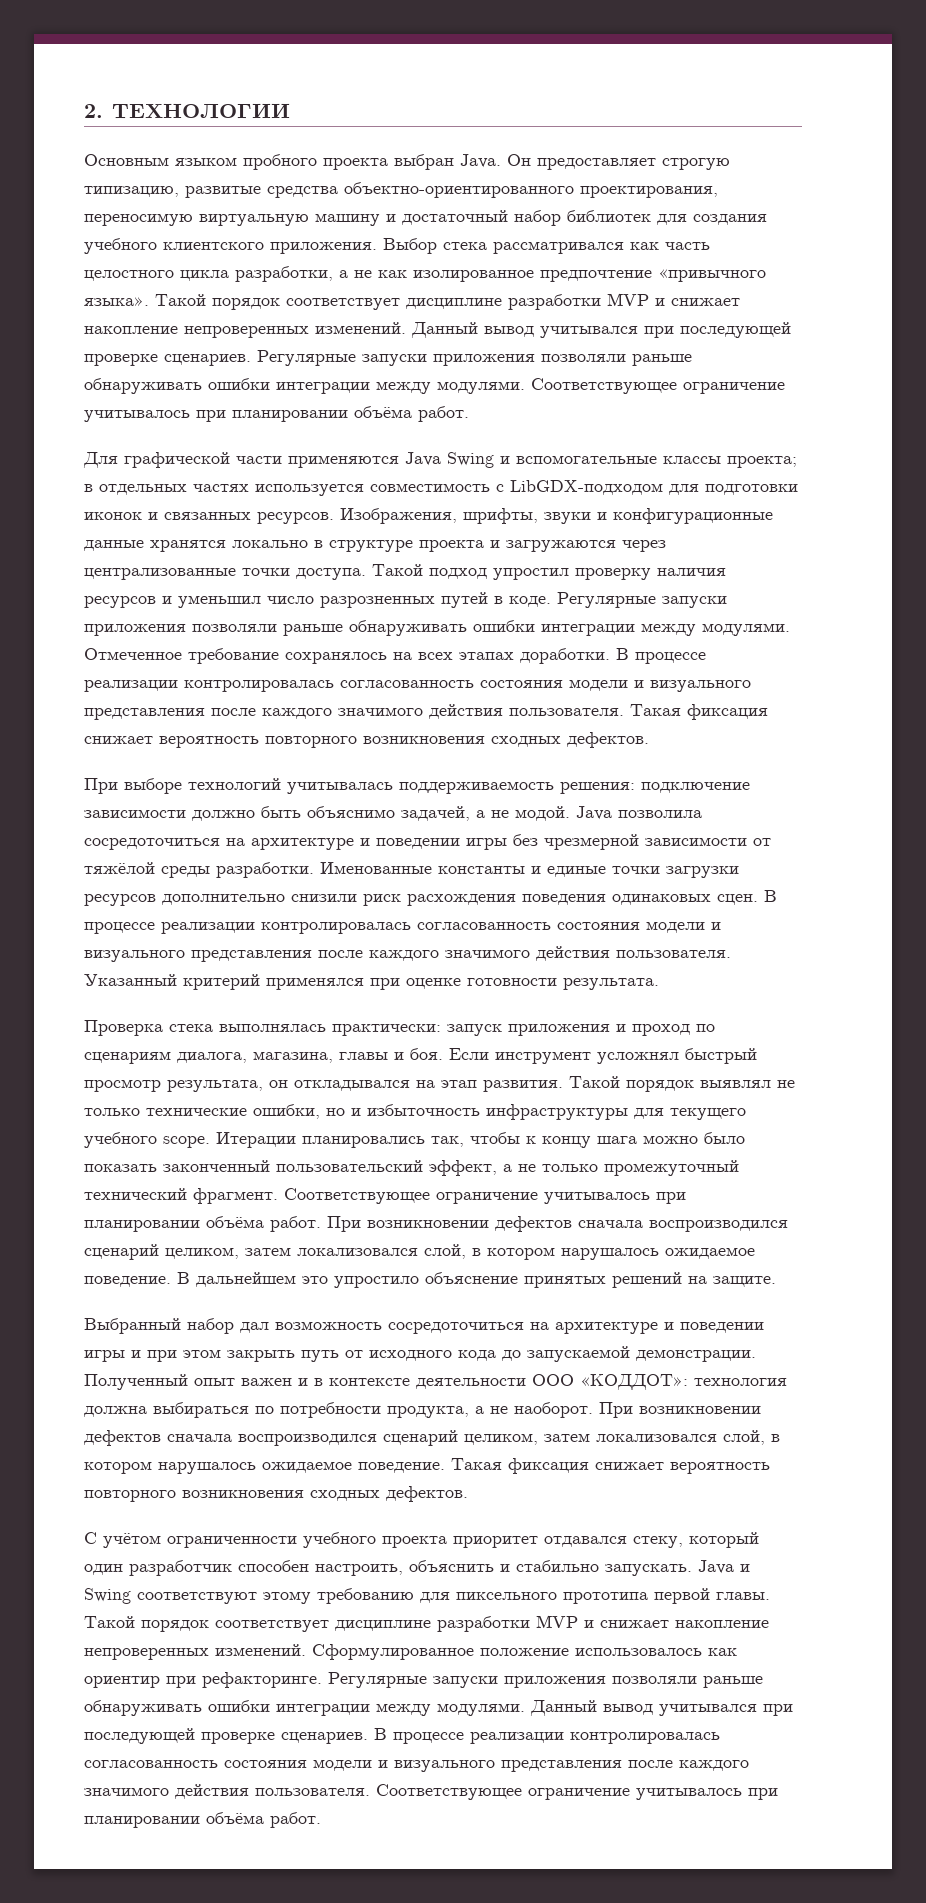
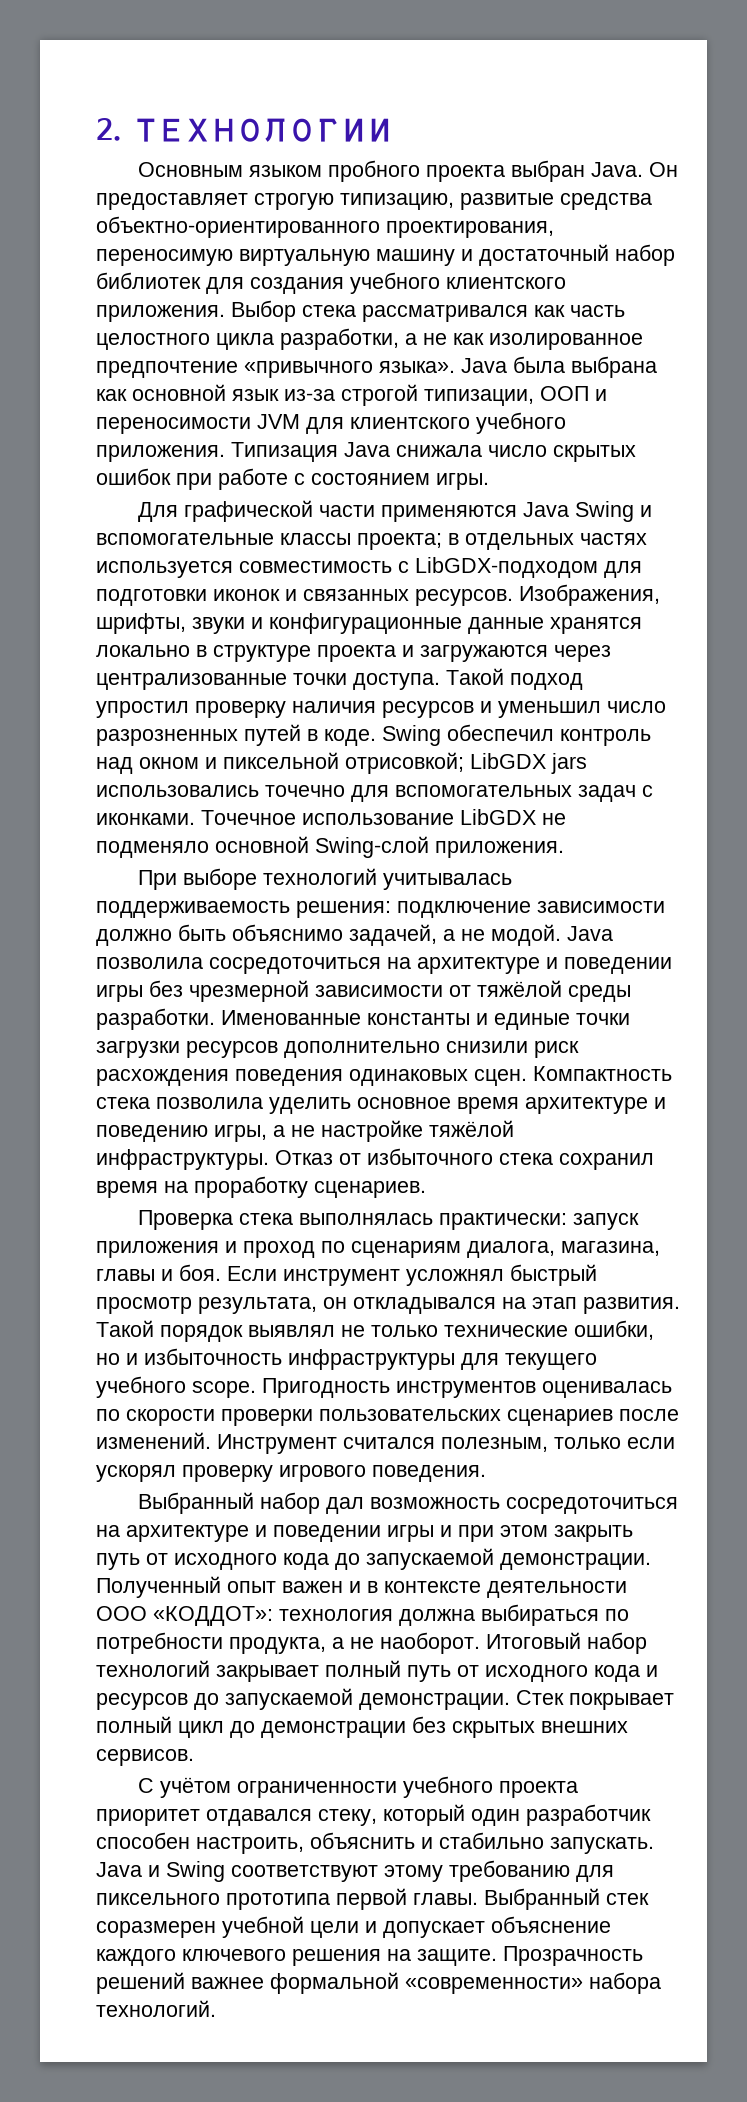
- Такой порядок соответствует дисциплине разработки MVP и снижает накопление непроверенных изменений. Данный вывод учитывался при последующей проверке сценариев. Регулярные запуски приложения позволяли раньше обнаруживать ошибки интеграции между модулями. Соответствующее ограничение учитывалось при планировании объёма работ.
+ Java была выбрана как основной язык из-за строгой типизации, ООП и переносимости JVM для клиентского учебного приложения. Типизация Java снижала число скрытых ошибок при работе с состоянием игры.
- Регулярные запуски приложения позволяли раньше обнаруживать ошибки интеграции между модулями. Отмеченное требование сохранялось на всех этапах доработки. В процессе реализации контролировалась согласованность состояния модели и визуального представления после каждого значимого действия пользователя. Такая фиксация снижает вероятность повторного возникновения сходных дефектов.
+ Swing обеспечил контроль над окном и пиксельной отрисовкой; LibGDX jars использовались точечно для вспомогательных задач с иконками. Точечное использование LibGDX не подменяло основной Swing-слой приложения.
- В процессе реализации контролировалась согласованность состояния модели и визуального представления после каждого значимого действия пользователя. Указанный критерий применялся при оценке готовности результата.
+ Компактность стека позволила уделить основное время архитектуре и поведению игры, а не настройке тяжёлой инфраструктуры. Отказ от избыточного стека сохранил время на проработку сценариев.
- Итерации планировались так, чтобы к концу шага можно было показать законченный пользовательский эффект, а не только промежуточный технический фрагмент. Соответствующее ограничение учитывалось при планировании объёма работ. При возникновении дефектов сначала воспроизводился сценарий целиком, затем локализовался слой, в котором нарушалось ожидаемое поведение. В дальнейшем это упростило объяснение принятых решений на защите.
+ Пригодность инструментов оценивалась по скорости проверки пользовательских сценариев после изменений. Инструмент считался полезным, только если ускорял проверку игрового поведения.
- При возникновении дефектов сначала воспроизводился сценарий целиком, затем локализовался слой, в котором нарушалось ожидаемое поведение. Такая фиксация снижает вероятность повторного возникновения сходных дефектов.
+ Итоговый набор технологий закрывает полный путь от исходного кода и ресурсов до запускаемой демонстрации. Стек покрывает полный цикл до демонстрации без скрытых внешних сервисов.
- Такой порядок соответствует дисциплине разработки MVP и снижает накопление непроверенных изменений. Сформулированное положение использовалось как ориентир при рефакторинге. Регулярные запуски приложения позволяли раньше обнаруживать ошибки интеграции между модулями. Данный вывод учитывался при последующей проверке сценариев. В процессе реализации контролировалась согласованность состояния модели и визуального представления после каждого значимого действия пользователя. Соответствующее ограничение учитывалось при планировании объёма работ.
+ Выбранный стек соразмерен учебной цели и допускает объяснение каждого ключевого решения на защите. Прозрачность решений важнее формальной «современности» набора технологий.

